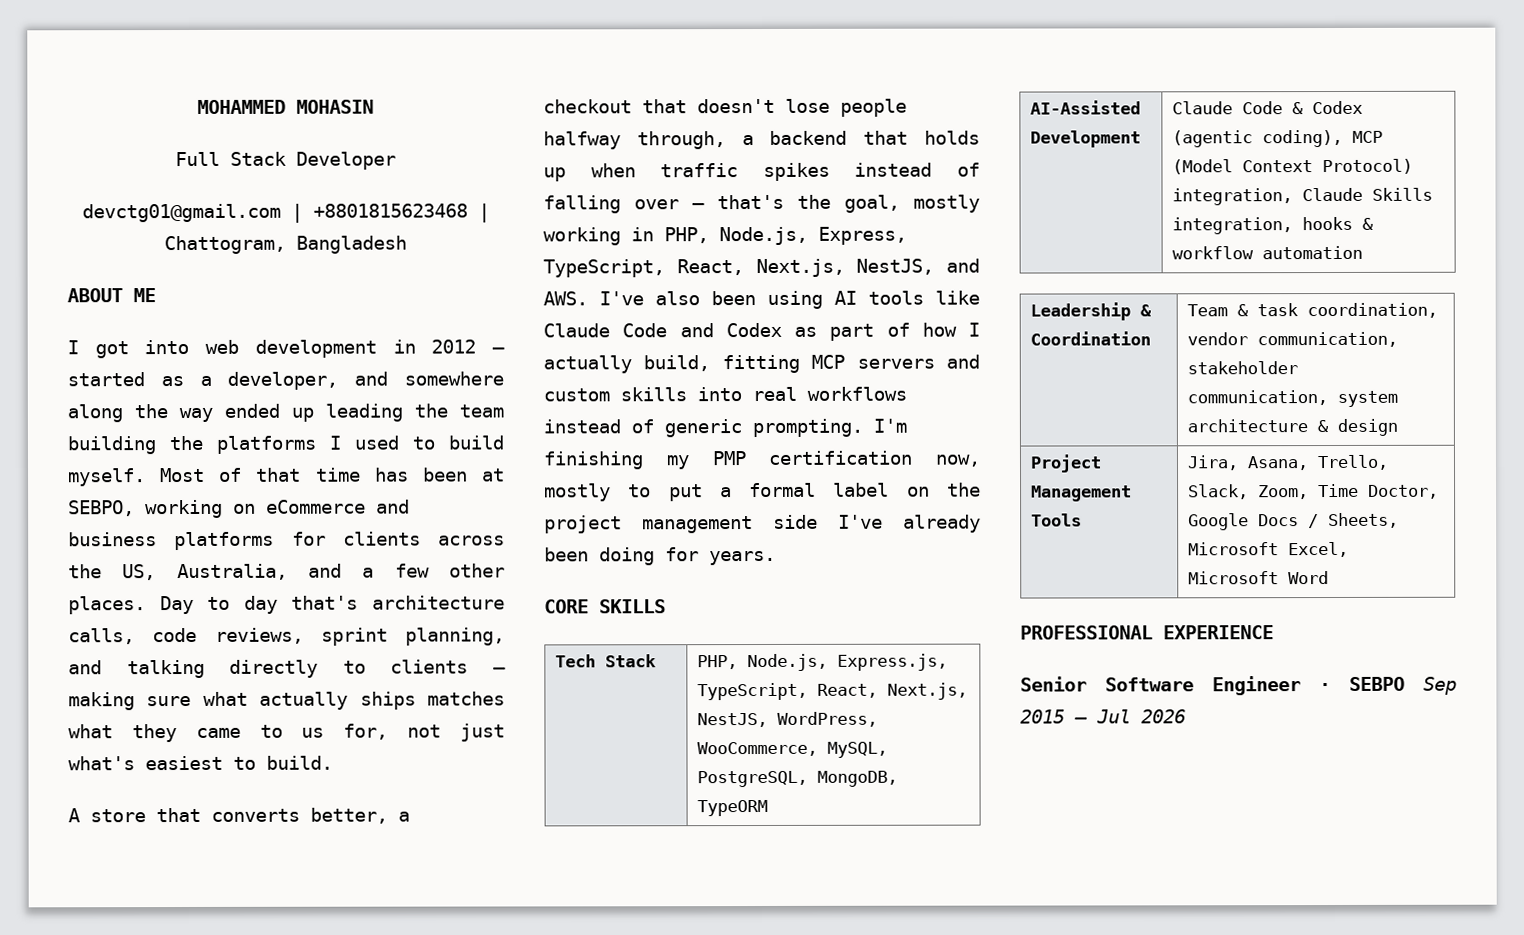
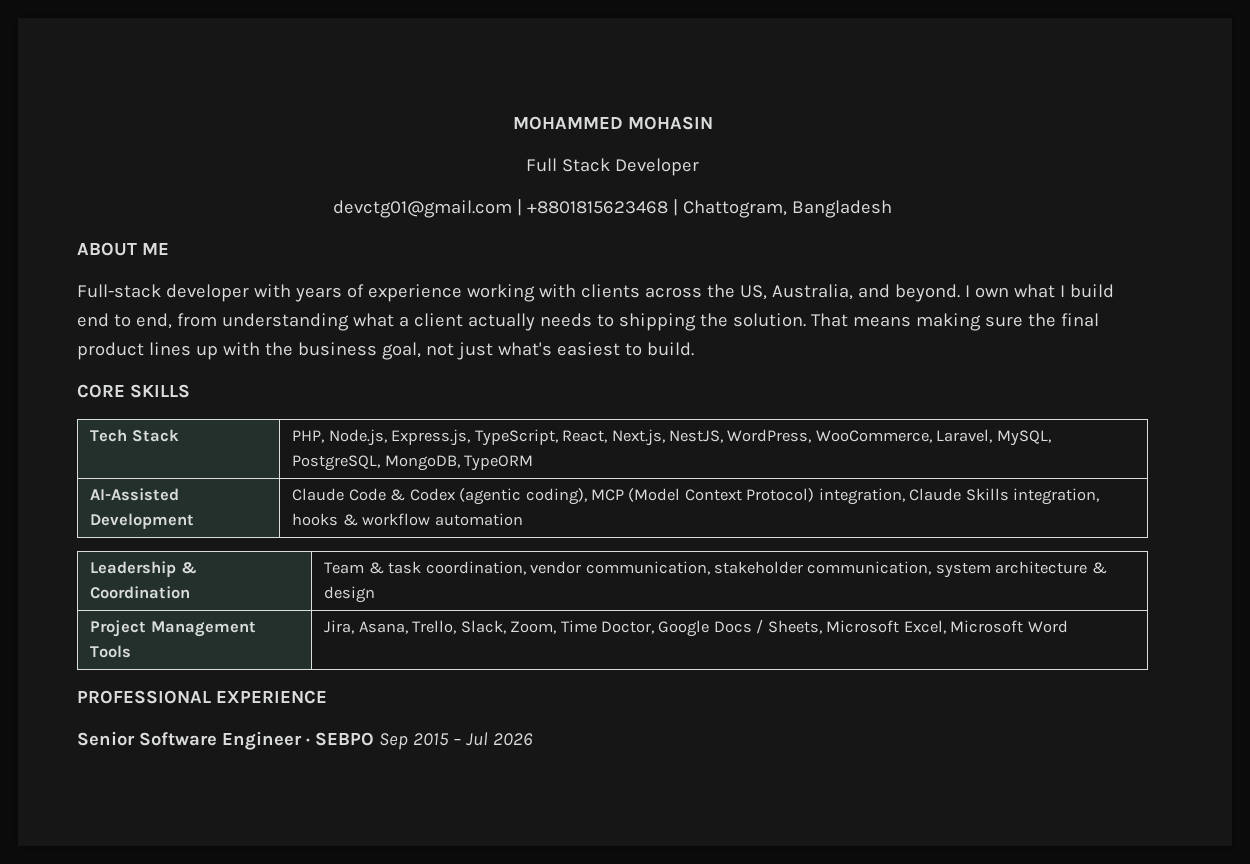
- I got into web development in 2012 — started as a developer, and somewhere along the way ended up leading the team building the platforms I used to build myself. Most of that time has been at SEBPO, working on eCommerce and business platforms for clients across the US, Australia, and a few other places. Day to day that's architecture calls, code reviews, sprint planning, and talking directly to clients — making sure what actually ships matches what they came to us for, not just what's easiest to build.
+ Full-stack developer with years of experience working with clients across the US, Australia, and beyond. I own what I build end to end, from understanding what a client actually needs to shipping the solution. That means making sure the final product lines up with the business goal, not just what's easiest to build.
- A store that converts better, a checkout that doesn't lose people halfway through, a backend that holds up when traffic spikes instead of falling over — that's the goal, mostly working in PHP, Node.js, Express, TypeScript, React, Next.js, NestJS, and AWS. I've also been using AI tools like Claude Code and Codex as part of how I actually build, fitting MCP servers and custom skills into real workflows instead of generic prompting. I'm finishing my PMP certification now, mostly to put a formal label on the project management side I've already been doing for years.
- Tech Stack | PHP, Node.js, Express.js, TypeScript, React, Next.js, NestJS, WordPress, WooCommerce, MySQL, PostgreSQL, MongoDB, TypeORM
+ Tech Stack | PHP, Node.js, Express.js, TypeScript, React, Next.js, NestJS, WordPress, WooCommerce, Laravel, MySQL, PostgreSQL, MongoDB, TypeORM

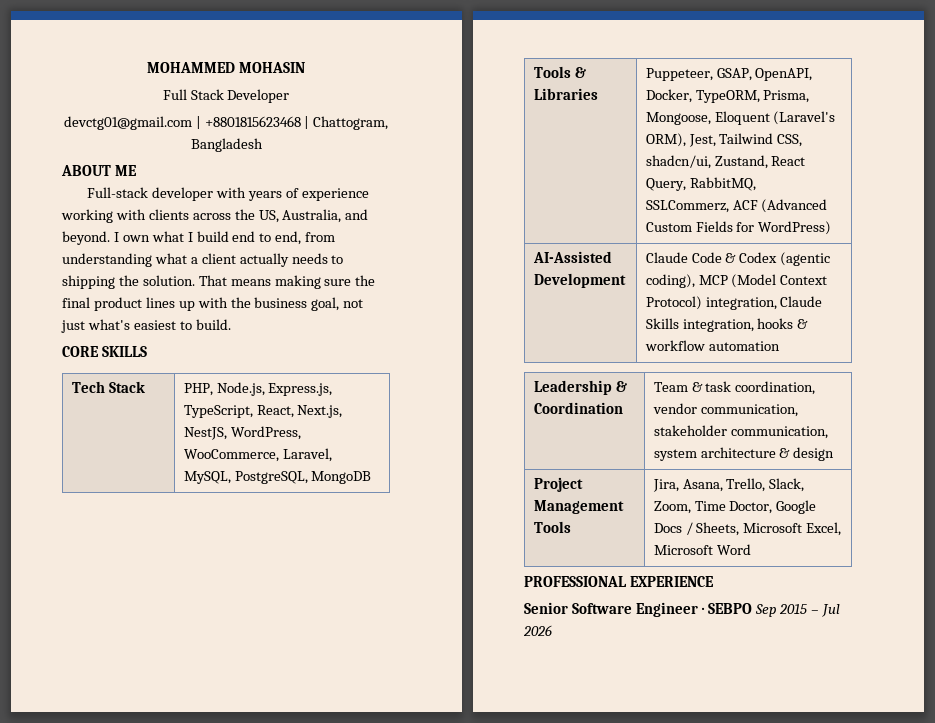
- Tech Stack | PHP, Node.js, Express.js, TypeScript, React, Next.js, NestJS, WordPress, WooCommerce, Laravel, MySQL, PostgreSQL, MongoDB, TypeORM
+ Tech Stack | PHP, Node.js, Express.js, TypeScript, React, Next.js, NestJS, WordPress, WooCommerce, Laravel, MySQL, PostgreSQL, MongoDB
+ Tools & Libraries | Puppeteer, GSAP, OpenAPI, Docker, TypeORM, Prisma, Mongoose, Eloquent (Laravel's ORM), Jest, Tailwind CSS, shadcn/ui, Zustand, React Query, RabbitMQ, SSLCommerz, ACF (Advanced Custom Fields for WordPress)

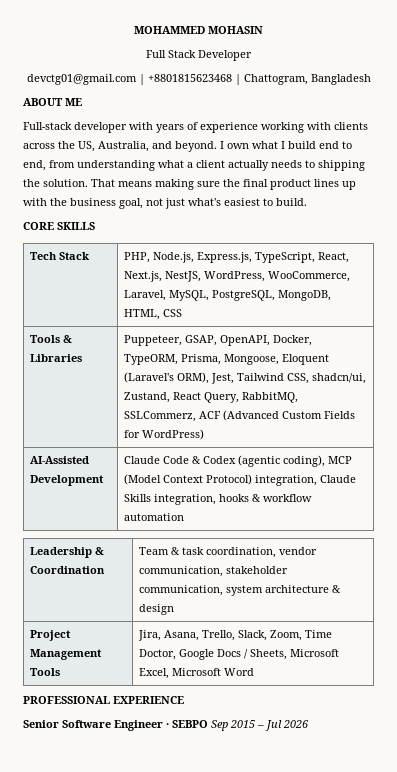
- Tech Stack | PHP, Node.js, Express.js, TypeScript, React, Next.js, NestJS, WordPress, WooCommerce, Laravel, MySQL, PostgreSQL, MongoDB
+ Tech Stack | PHP, Node.js, Express.js, TypeScript, React, Next.js, NestJS, WordPress, WooCommerce, Laravel, MySQL, PostgreSQL, MongoDB, HTML, CSS

